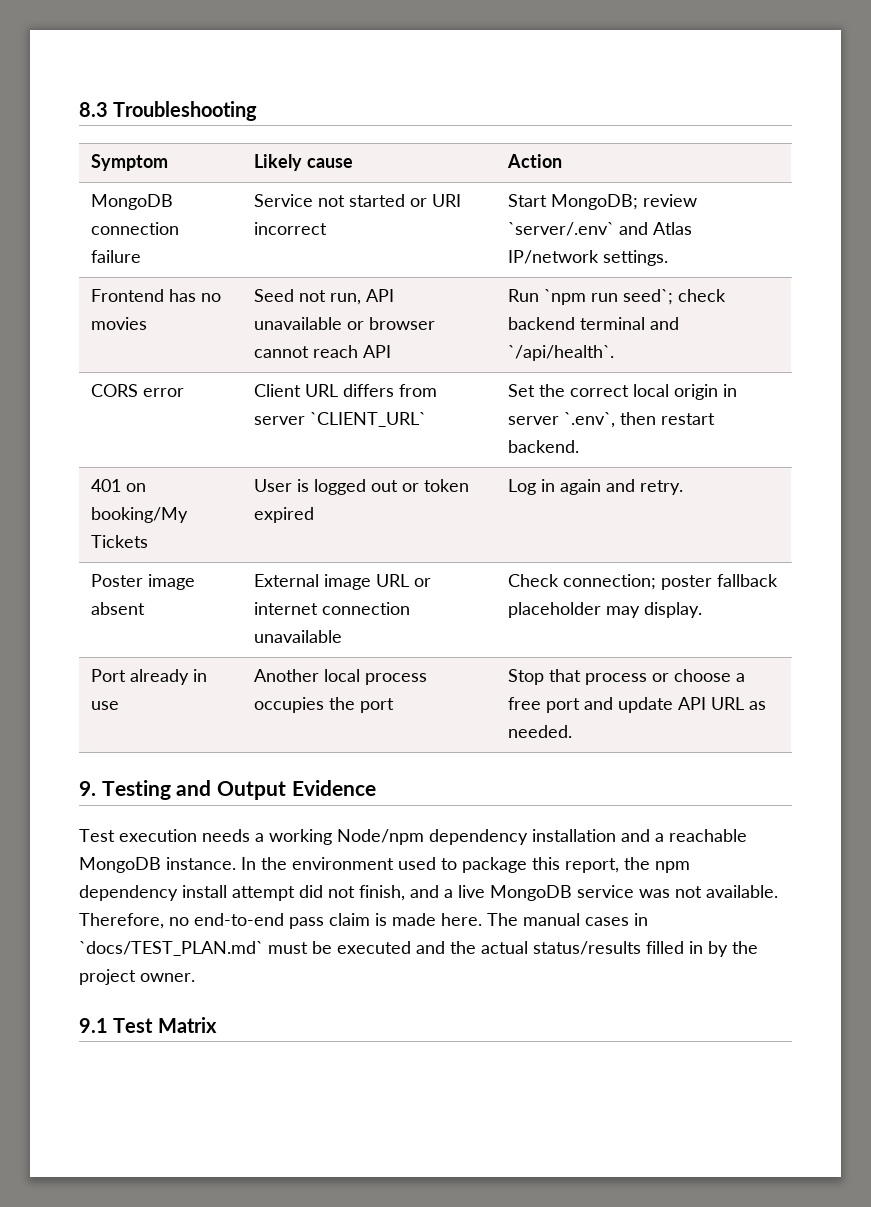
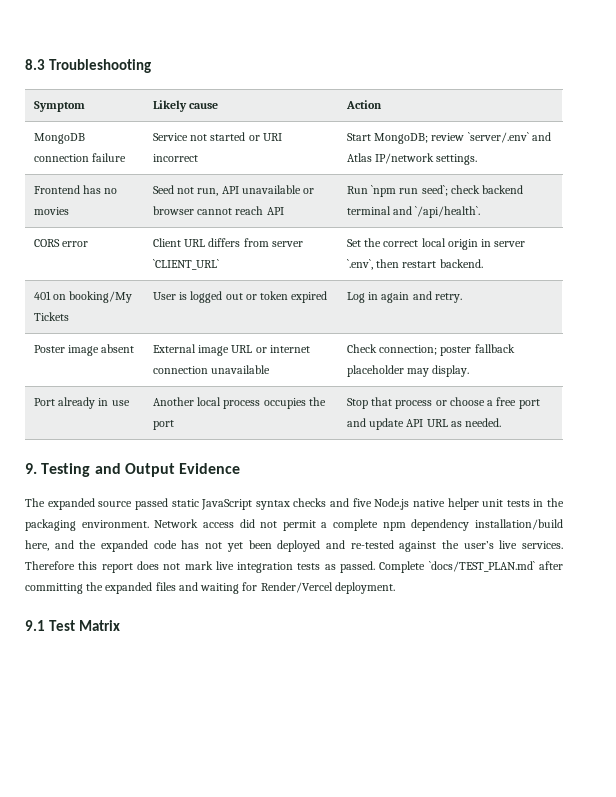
- Test execution needs a working Node/npm dependency installation and a reachable MongoDB instance. In the environment used to package this report, the npm dependency install attempt did not finish, and a live MongoDB service was not available. Therefore, no end-to-end pass claim is made here. The manual cases in `docs/TEST_PLAN.md` must be executed and the actual status/results filled in by the project owner.
+ The expanded source passed static JavaScript syntax checks and five Node.js native helper unit tests in the packaging environment. Network access did not permit a complete npm dependency installation/build here, and the expanded code has not yet been deployed and re-tested against the user’s live services. Therefore this report does not mark live integration tests as passed. Complete `docs/TEST_PLAN.md` after committing the expanded files and waiting for Render/Vercel deployment.

